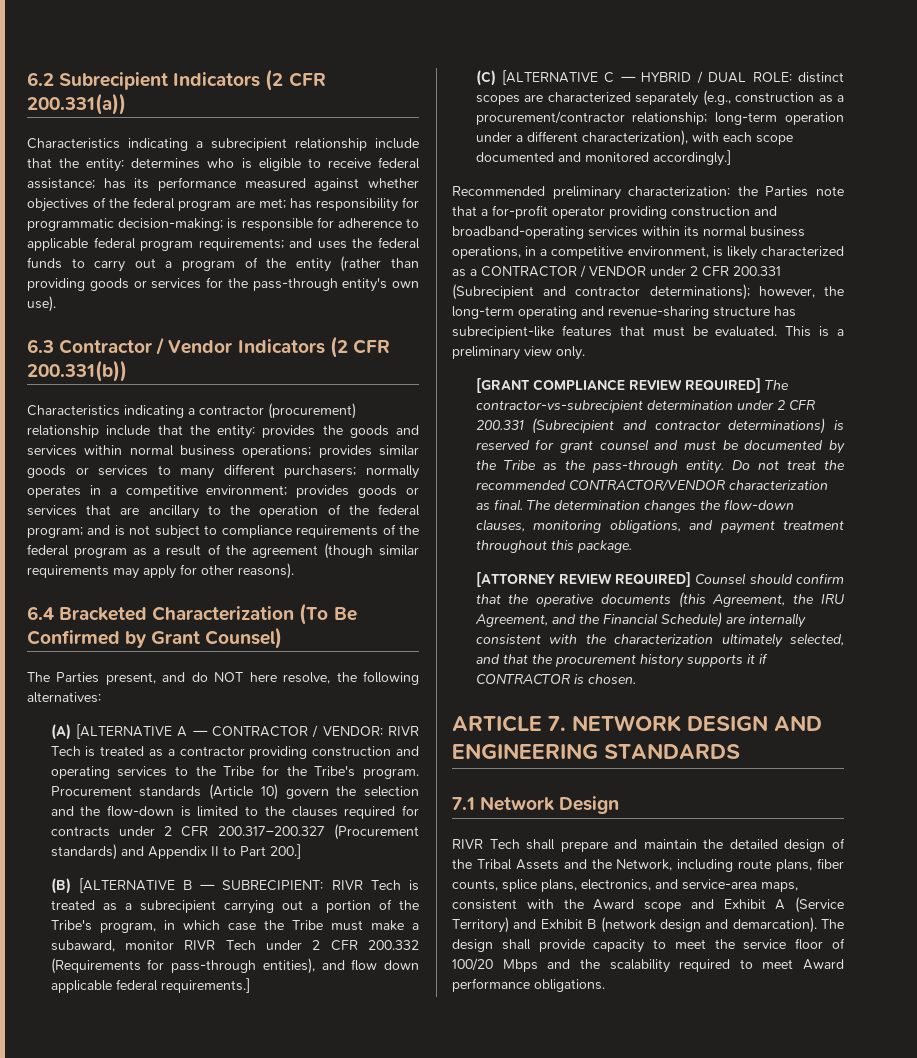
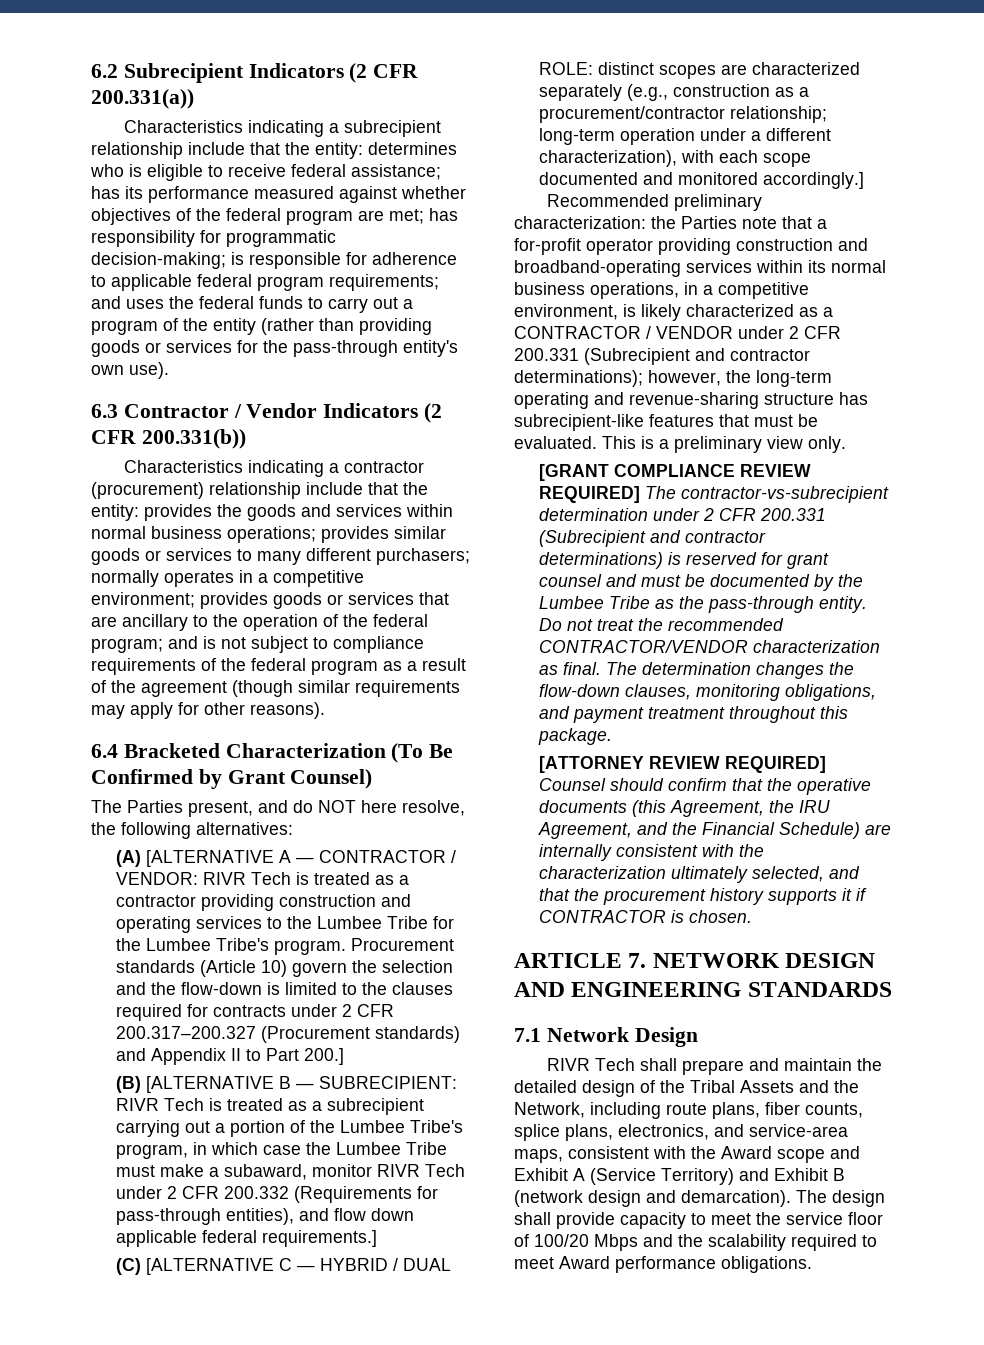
- (A) [ALTERNATIVE A — CONTRACTOR / VENDOR: RIVR Tech is treated as a contractor providing construction and operating services to the Tribe for the Tribe's program.
+ (A) [ALTERNATIVE A — CONTRACTOR / VENDOR: RIVR Tech is treated as a contractor providing construction and operating services to the Lumbee Tribe for the Lumbee Tribe's program.
- (B) [ALTERNATIVE B — SUBRECIPIENT: RIVR Tech is treated as a subrecipient carrying out a portion of the Tribe's program, in which case the Tribe must make a subaward, monitor RIVR Tech under 2 CFR 200.332 (Requirements for pass-through entities), and flow down applicable federal requirements.]
+ (B) [ALTERNATIVE B — SUBRECIPIENT: RIVR Tech is treated as a subrecipient carrying out a portion of the Lumbee Tribe's program, in which case the Lumbee Tribe must make a subaward, monitor RIVR Tech under 2 CFR 200.332 (Requirements for pass-through entities), and flow down applicable federal requirements.]
- [GRANT COMPLIANCE REVIEW REQUIRED] The contractor-vs-subrecipient determination under 2 CFR 200.331 (Subrecipient and contractor determinations) is reserved for grant counsel and must be documented by the Tribe as the pass-through entity.
+ [GRANT COMPLIANCE REVIEW REQUIRED] The contractor-vs-subrecipient determination under 2 CFR 200.331 (Subrecipient and contractor determinations) is reserved for grant counsel and must be documented by the Lumbee Tribe as the pass-through entity.

